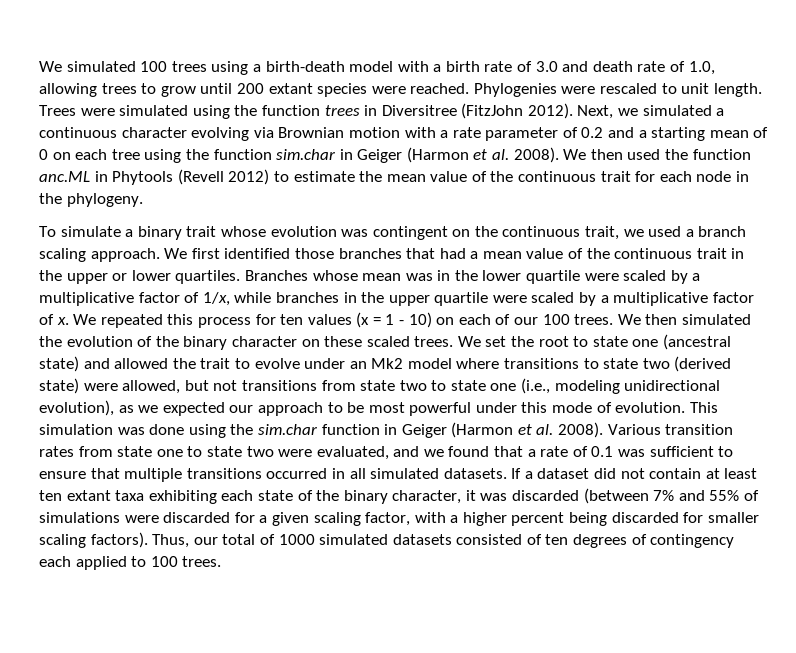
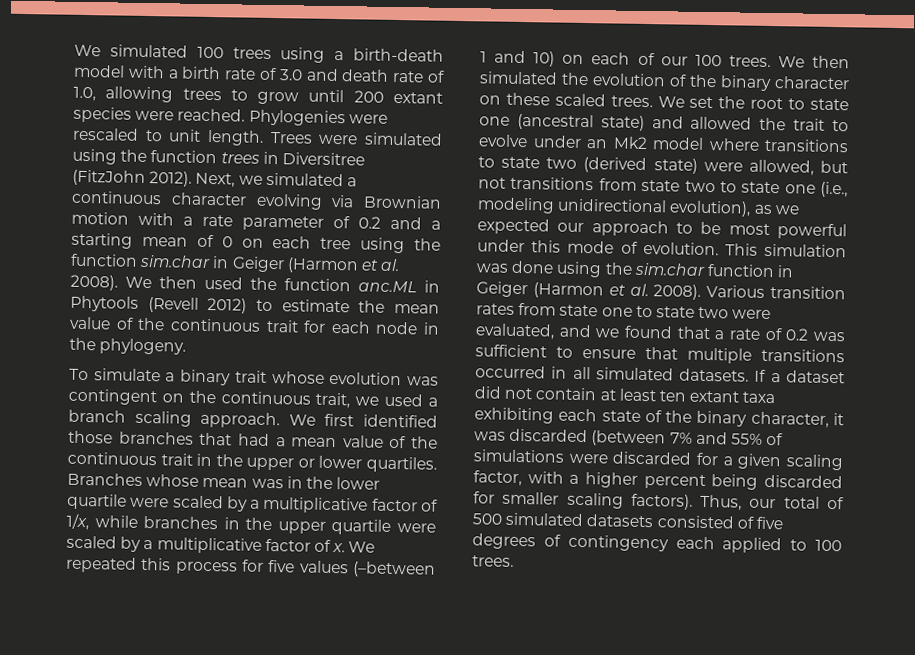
- We repeated this process for ten values (x = 1 - 10) on each of our 100 trees.
+ We repeated this process for five values (–between 1 and 10) on each of our 100 trees.
- Various transition rates from state one to state two were evaluated, and we found that a rate of 0.1 was sufficient to ensure that multiple transitions occurred in all simulated datasets.
+ Various transition rates from state one to state two were evaluated, and we found that a rate of 0.2 was sufficient to ensure that multiple transitions occurred in all simulated datasets.
- Thus, our total of 1000 simulated datasets consisted of ten degrees of contingency each applied to 100 trees.
+ Thus, our total of 500 simulated datasets consisted of five degrees of contingency each applied to 100 trees.

